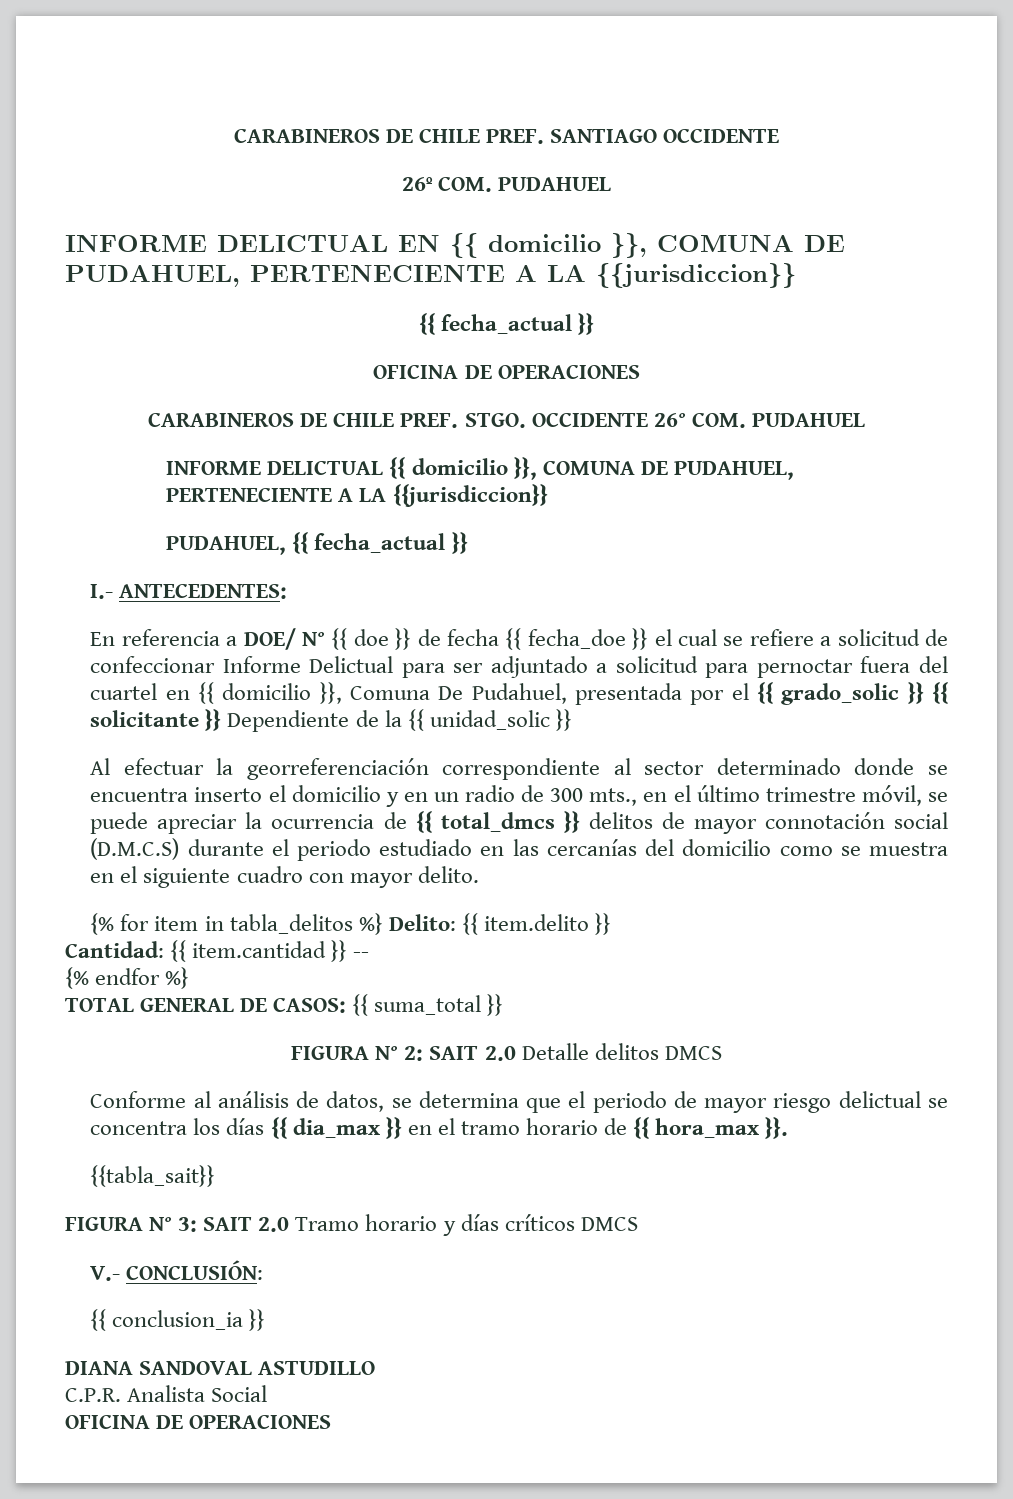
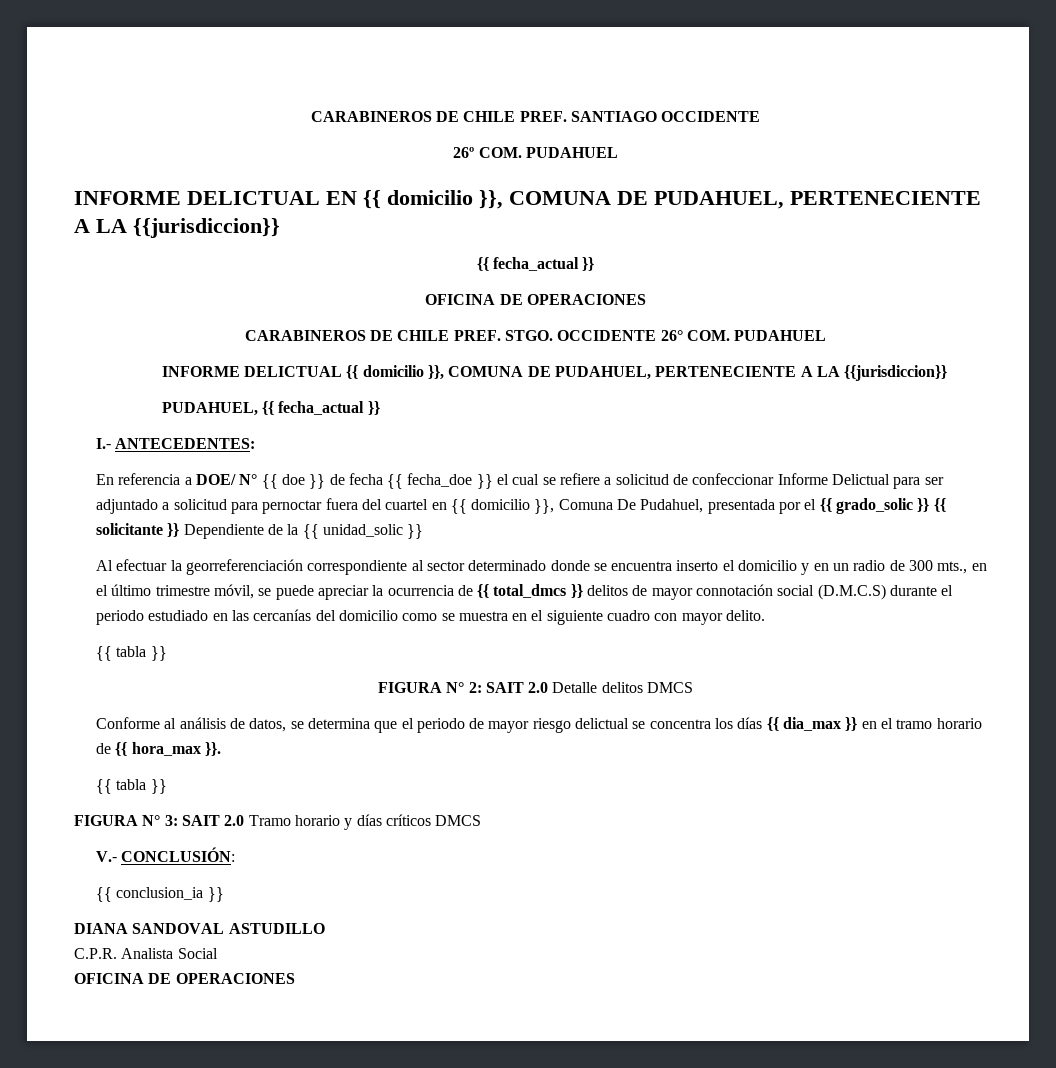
  Al efectuar la georreferenciación correspondiente al sector determinado donde se encuentra inserto el domicilio y en un radio de 300 mts., en el último trimestre móvil, se puede apreciar la ocurrencia de {{ total_dmcs }} delitos de mayor connotación social (D.M.C.S) durante el periodo estudiado en las cercanías del domicilio como se muestra en el siguiente cuadro con mayor delito.
- {% for item in tabla_delitos %} Delito: {{ item.delito }}
- Cantidad: {{ item.cantidad }} --
- {% endfor %}
- TOTAL GENERAL DE CASOS: {{ suma_total }}
+ {{ tabla }}
  Conforme al análisis de datos, se determina que el periodo de mayor riesgo delictual se concentra los días {{ dia_max }} en el tramo horario de {{ hora_max }}.
- {{tabla_sait}}
+ {{ tabla }}

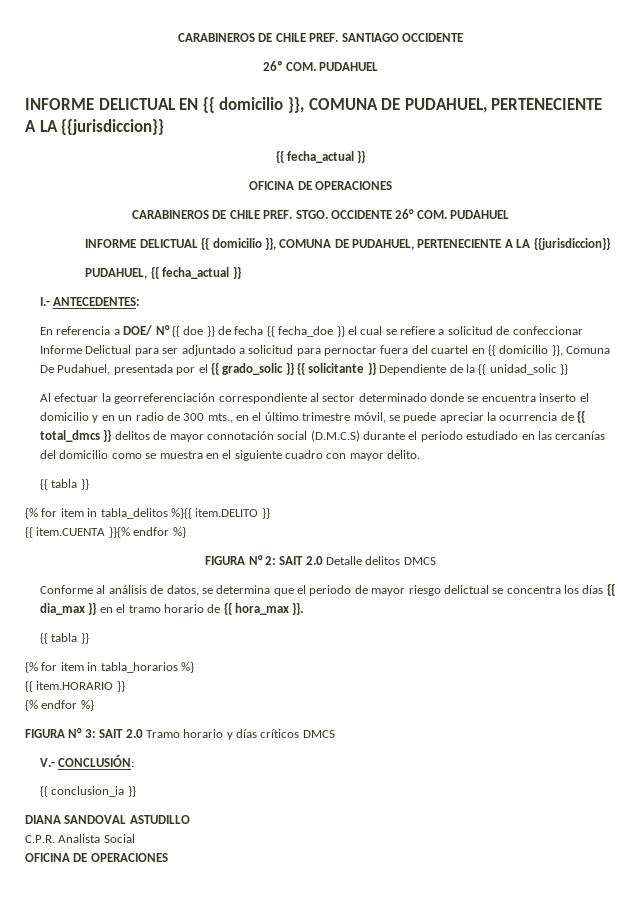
+ {% for item in tabla_delitos %}{{ item.DELITO }}
+ {{ item.CUENTA }}{% endfor %}
+ {% for item in tabla_horarios %}
+ {{ item.HORARIO }}
+ {% endfor %}

